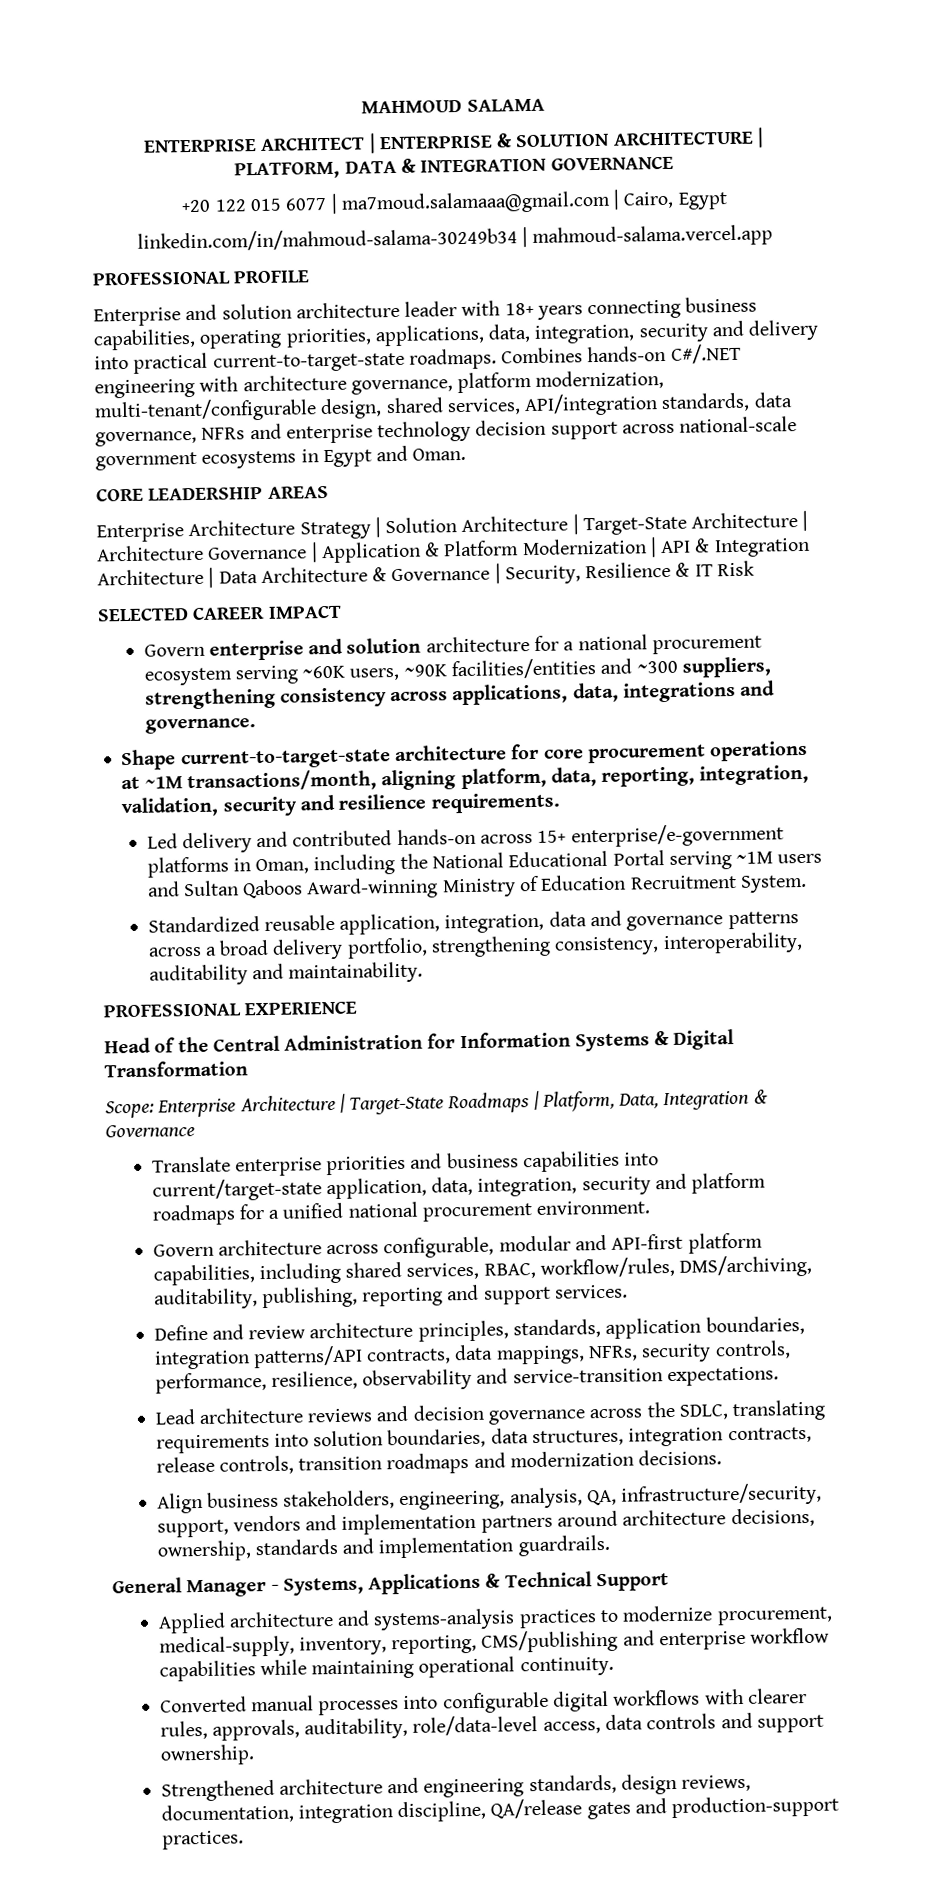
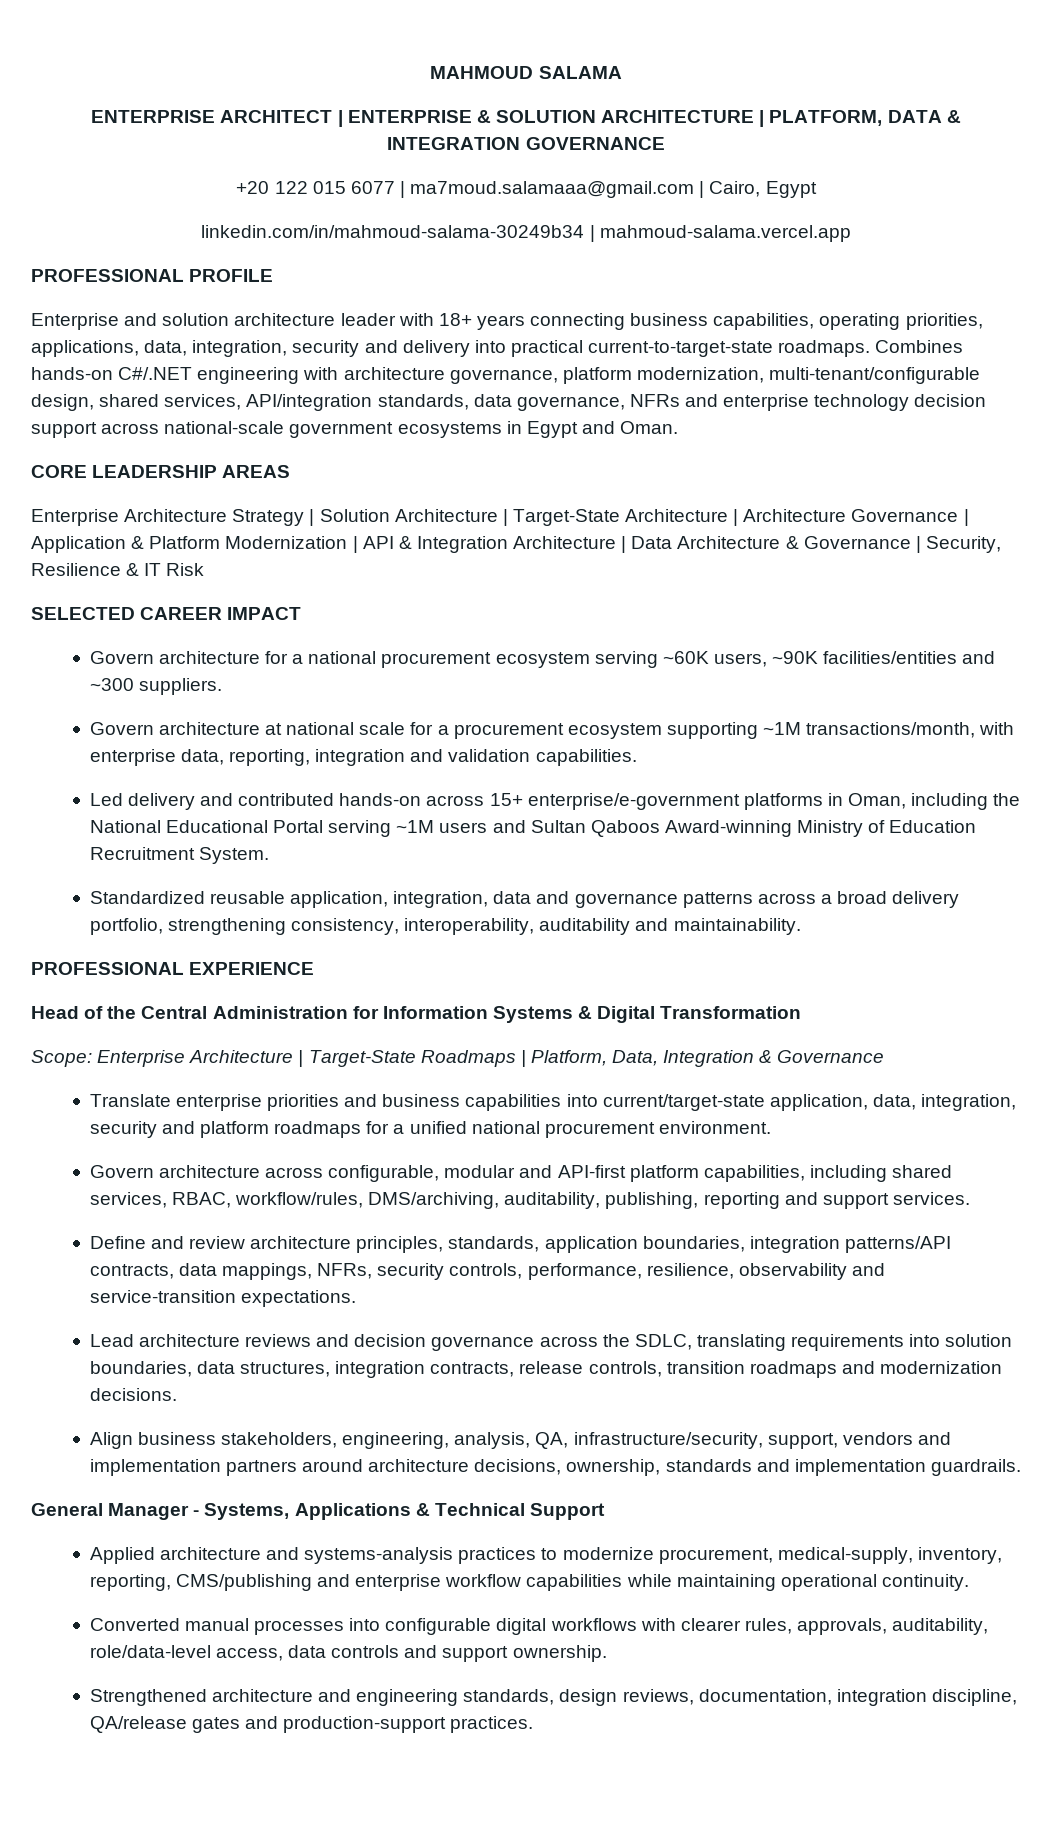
- Govern enterprise and solution architecture for a national procurement ecosystem serving ~60K users, ~90K facilities/entities and ~300 suppliers, strengthening consistency across applications, data, integrations and governance.
- Shape current-to-target-state architecture for core procurement operations at ~1M transactions/month, aligning platform, data, reporting, integration, validation, security and resilience requirements.
+ Govern architecture for a national procurement ecosystem serving ~60K users, ~90K facilities/entities and ~300 suppliers.
+ Govern architecture at national scale for a procurement ecosystem supporting ~1M transactions/month, with enterprise data, reporting, integration and validation capabilities.

